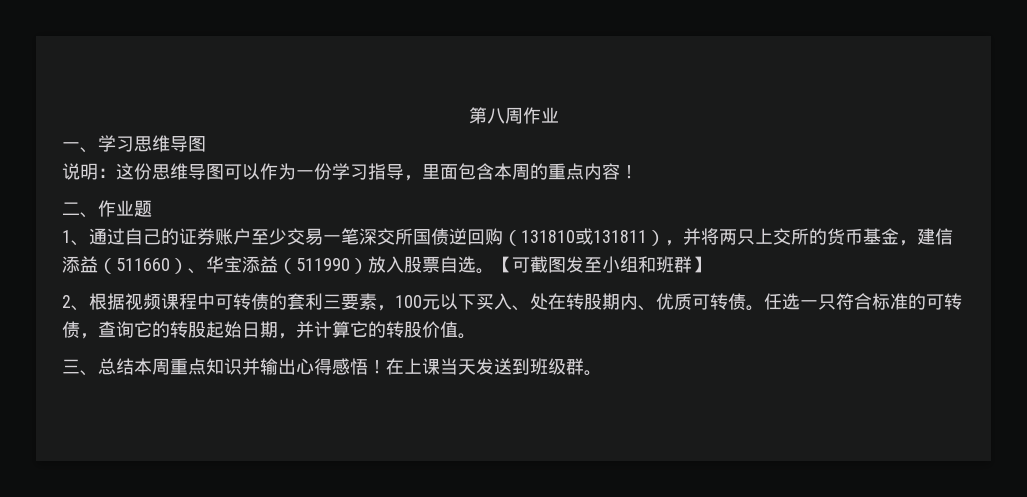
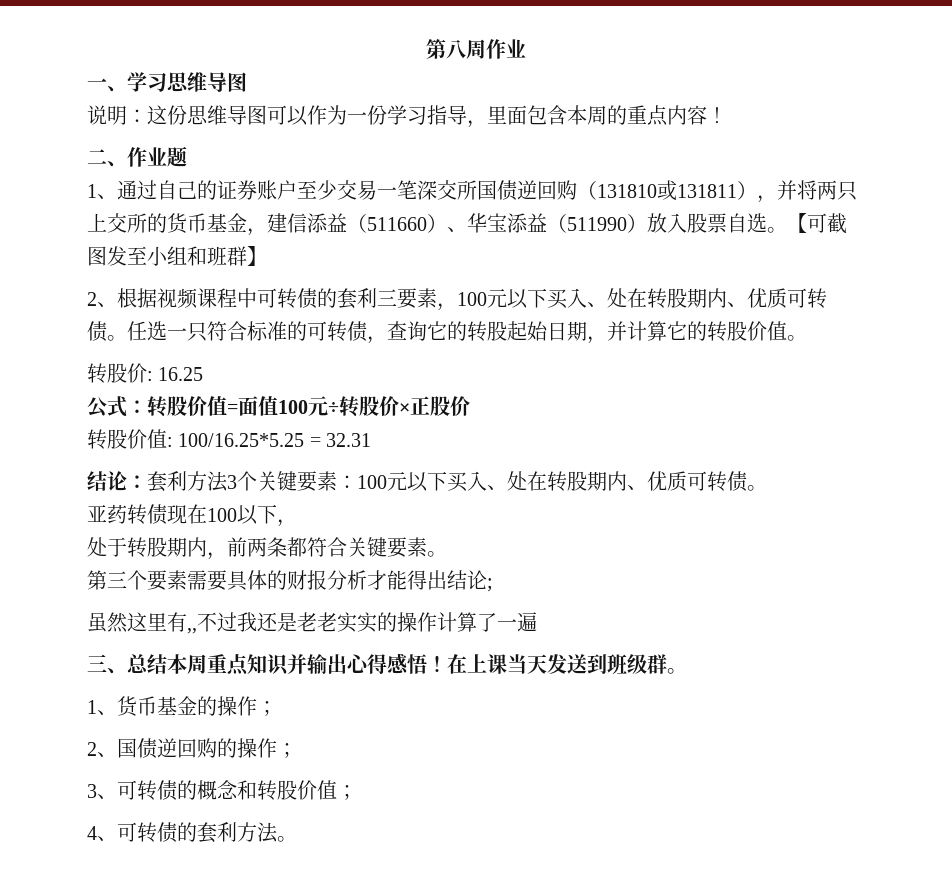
+ 转股价: 16.25
+ 公式：转股价值=面值100元÷转股价×正股价
+ 转股价值: 100/16.25*5.25 = 32.31
+ 结论：套利方法3个关键要素：100元以下买入、处在转股期内、优质可转债。
+ 亚药转债现在100以下，
+ 处于转股期内，前两条都符合关键要素。
+ 第三个要素需要具体的财报分析才能得出结论;
+ 虽然这里有,,不过我还是老老实实的操作计算了一遍
+ 1、货币基金的操作；
+ 2、国债逆回购的操作；
+ 3、可转债的概念和转股价值；
+ 4、可转债的套利方法。

